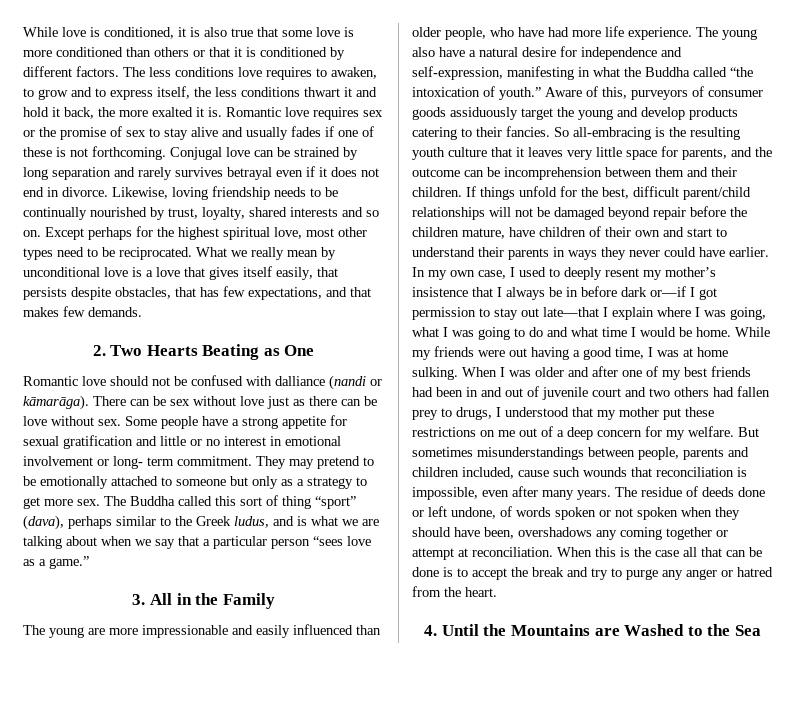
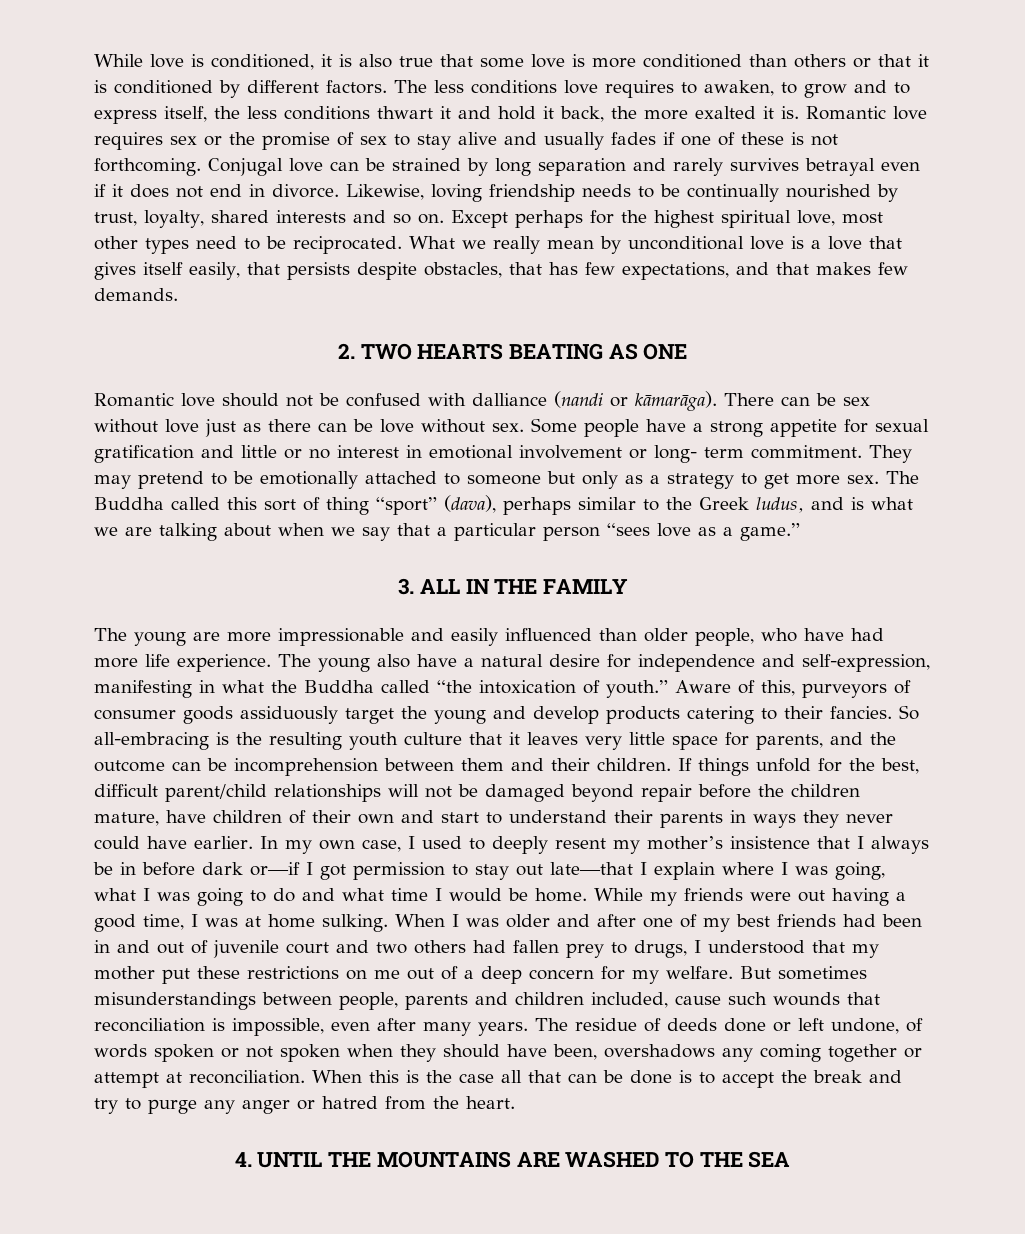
- 2. Two Hearts Beating as One
+ 2. TWO HEARTS BEATING AS ONE
- 3. All in the Family
+ 3. ALL IN THE FAMILY
- 4. Until the Mountains are Washed to the Sea
+ 4. UNTIL THE MOUNTAINS ARE WASHED TO THE SEA

